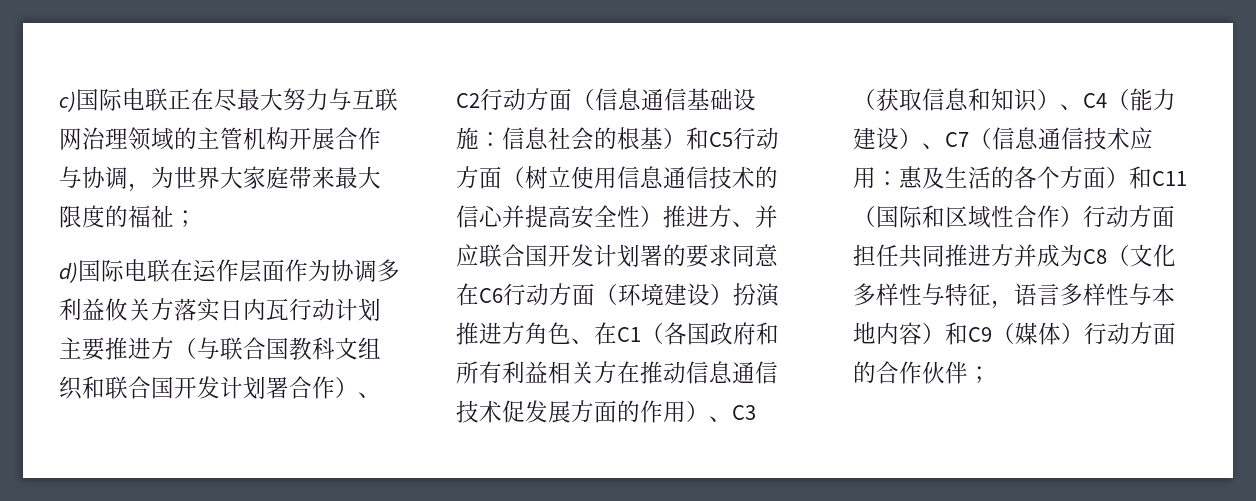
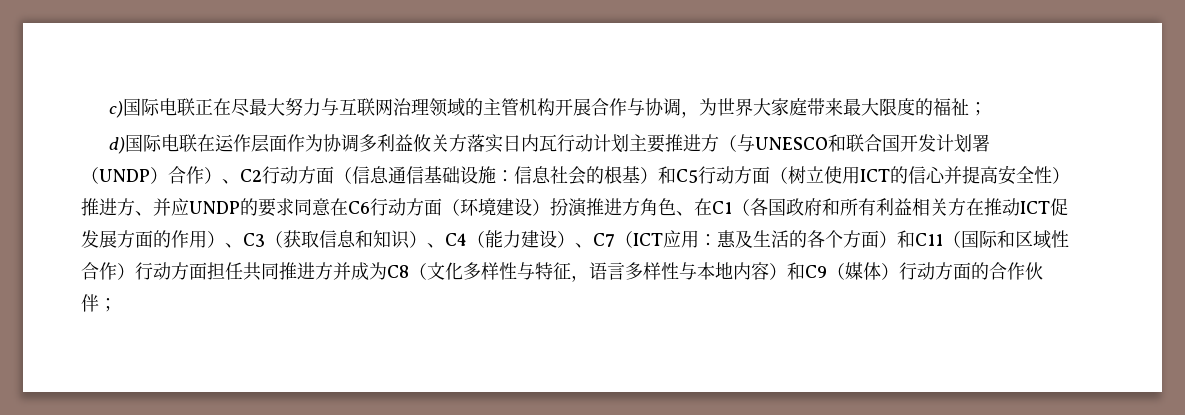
- d)国际电联在运作层面作为协调多利益攸关方落实日内瓦行动计划主要推进方（与联合国教科文组织和联合国开发计划署合作）、C2行动方面（信息通信基础设施：
+ d)国际电联在运作层面作为协调多利益攸关方落实日内瓦行动计划主要推进方（与UNESCO和联合国开发计划署（UNDP）合作）、C2行动方面（信息通信基础设施：
- 信息社会的根基）和C5行动方面（树立使用信息通信技术的信心并提高安全性）推进方、并应联合国开发计划署的要求同意在C6行动方面（环境建设）扮演推进方角色、在C1（各国政府和所有利益相关方在推动信息通信技术促发展方面的作用）、C3（获取信息和知识）、C4（能力建设）、C7（信息通信技术应用：
+ 信息社会的根基）和C5行动方面（树立使用ICT的信心并提高安全性）推进方、并应UNDP的要求同意在C6行动方面（环境建设）扮演推进方角色、在C1（各国政府和所有利益相关方在推动ICT促发展方面的作用）、C3（获取信息和知识）、C4（能力建设）、C7（ICT应用：

